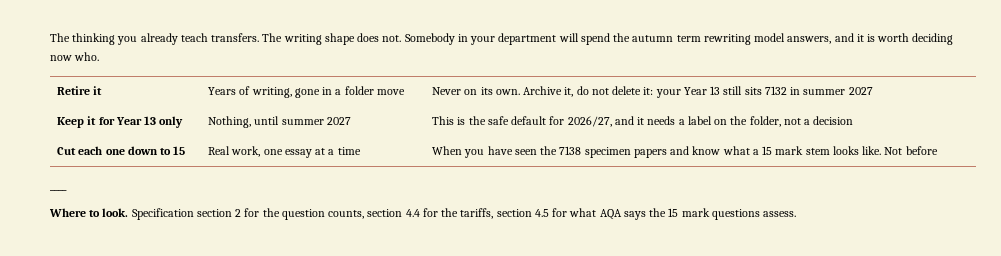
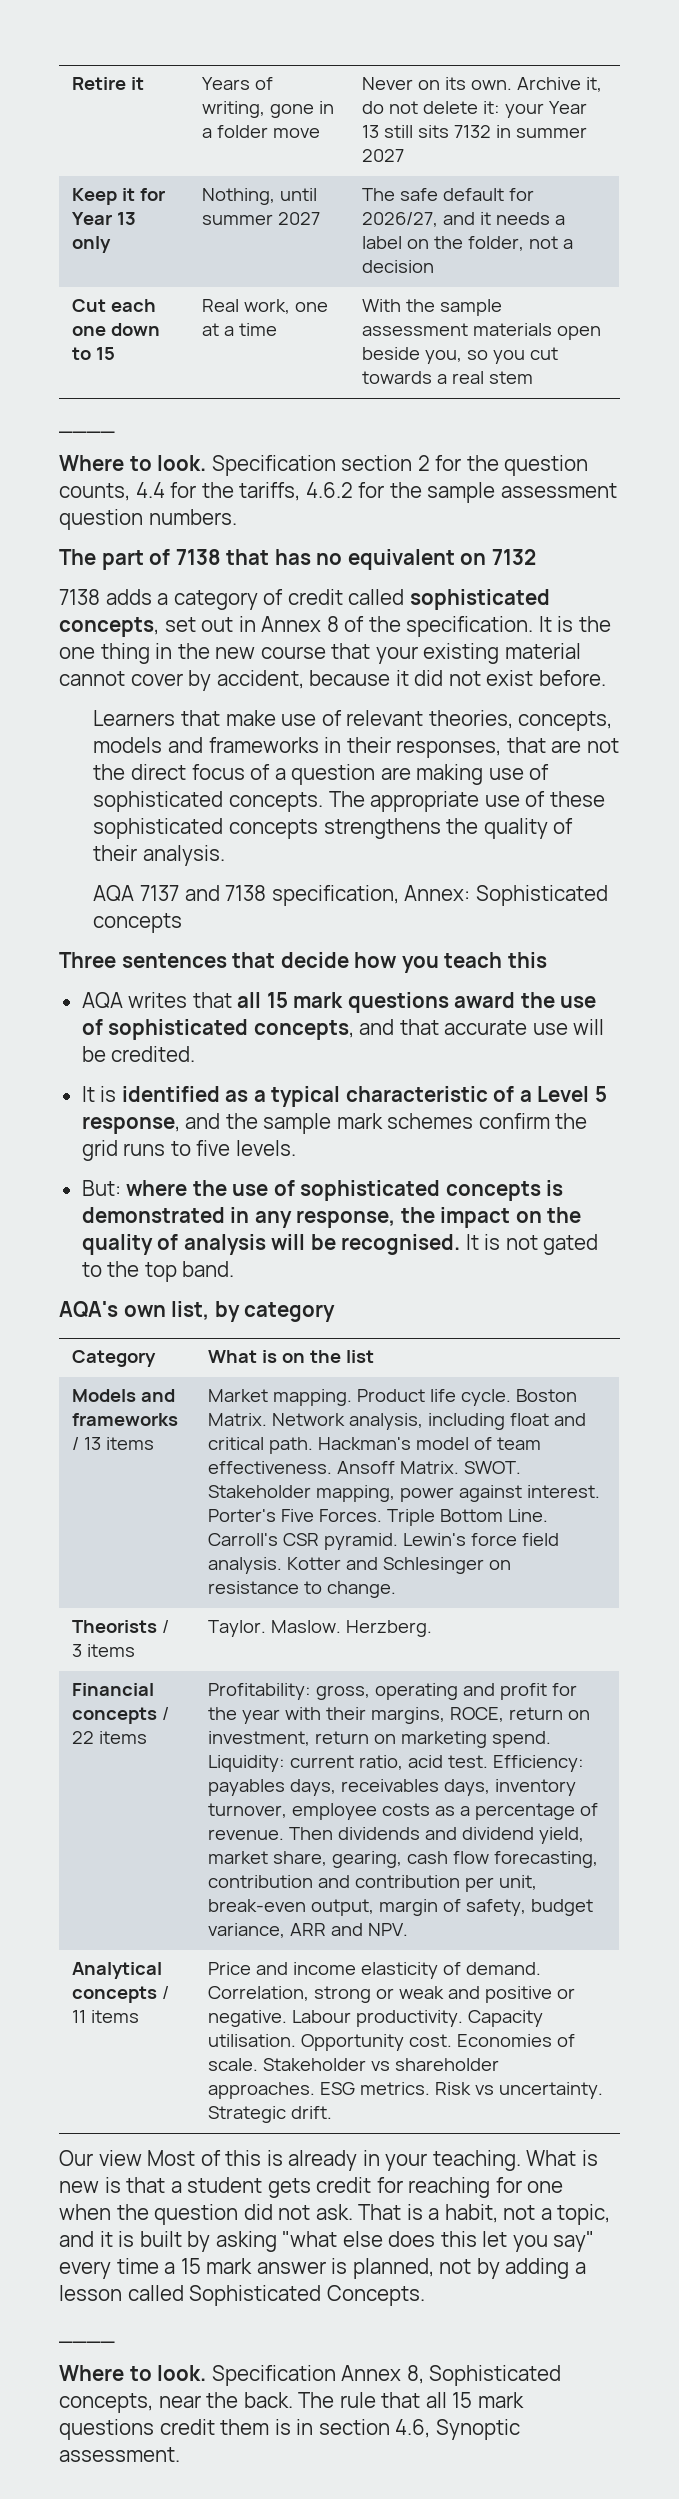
- The thinking you already teach transfers. The writing shape does not. Somebody in your department will spend the autumn term rewriting model answers, and it is worth deciding now who.
- Keep it for Year 13 only | Nothing, until summer 2027 | This is the safe default for 2026/27, and it needs a label on the folder, not a decision
+ Keep it for Year 13 only | Nothing, until summer 2027 | The safe default for 2026/27, and it needs a label on the folder, not a decision
- Cut each one down to 15 | Real work, one essay at a time | When you have seen the 7138 specimen papers and know what a 15 mark stem looks like. Not before
+ Cut each one down to 15 | Real work, one at a time | With the sample assessment materials open beside you, so you cut towards a real stem
- Specification section 2 for the question counts, section 4.4 for the tariffs, section 4.5 for what AQA says the 15 mark questions assess.
+ Specification section 2 for the question counts, 4.4 for the tariffs, 4.6.2 for the sample assessment question numbers.
+ The part of 7138 that has no equivalent on 7132
+ 7138 adds a category of credit called sophisticated concepts, set out in Annex 8 of the specification. It is the one thing in the new course that your existing material cannot cover by accident, because it did not exist before.
+ Learners that make use of relevant theories, concepts, models and frameworks in their responses, that are not the direct focus of a question are making use of sophisticated concepts. The appropriate use of these sophisticated concepts strengthens the quality of their analysis.
+ AQA 7137 and 7138 specification, Annex: Sophisticated concepts
+ Three sentences that decide how you teach this
+ AQA writes that all 15 mark questions award the use of sophisticated concepts, and that accurate use will be credited.
+ It is identified as a typical characteristic of a Level 5 response, and the sample mark schemes confirm the grid runs to five levels.
+ But: where the use of sophisticated concepts is demonstrated in any response, the impact on the quality of analysis will be recognised. It is not gated to the top band.
+ AQA's own list, by category
+ Category | What is on the list
+ Models and frameworks / 13 items | Market mapping. Product life cycle. Boston Matrix. Network analysis, including float and critical path. Hackman's model of team effectiveness. Ansoff Matrix. SWOT. Stakeholder mapping, power against interest. Porter's Five Forces. Triple Bottom Line. Carroll's CSR pyramid. Lewin's force field analysis. Kotter and Schlesinger on resistance to change.
+ Theorists / 3 items | Taylor. Maslow. Herzberg.
+ Financial concepts / 22 items | Profitability: gross, operating and profit for the year with their margins, ROCE, return on investment, return on marketing spend. Liquidity: current ratio, acid test. Efficiency: payables days, receivables days, inventory turnover, employee costs as a percentage of revenue. Then dividends and dividend yield, market share, gearing, cash flow forecasting, contribution and contribution per unit, break-even output, margin of safety, budget variance, ARR and NPV.
+ Analytical concepts / 11 items | Price and income elasticity of demand. Correlation, strong or weak and positive or negative. Labour productivity. Capacity utilisation. Opportunity cost. Economies of scale. Stakeholder vs shareholder approaches. ESG metrics. Risk vs uncertainty. Strategic drift.
+ Our view Most of this is already in your teaching. What is new is that a student gets credit for reaching for one when the question did not ask. That is a habit, not a topic, and it is built by asking "what else does this let you say" every time a 15 mark answer is planned, not by adding a lesson called Sophisticated Concepts.
+ ____
+ Where to look. Specification Annex 8, Sophisticated concepts, near the back. The rule that all 15 mark questions credit them is in section 4.6, Synoptic assessment.

